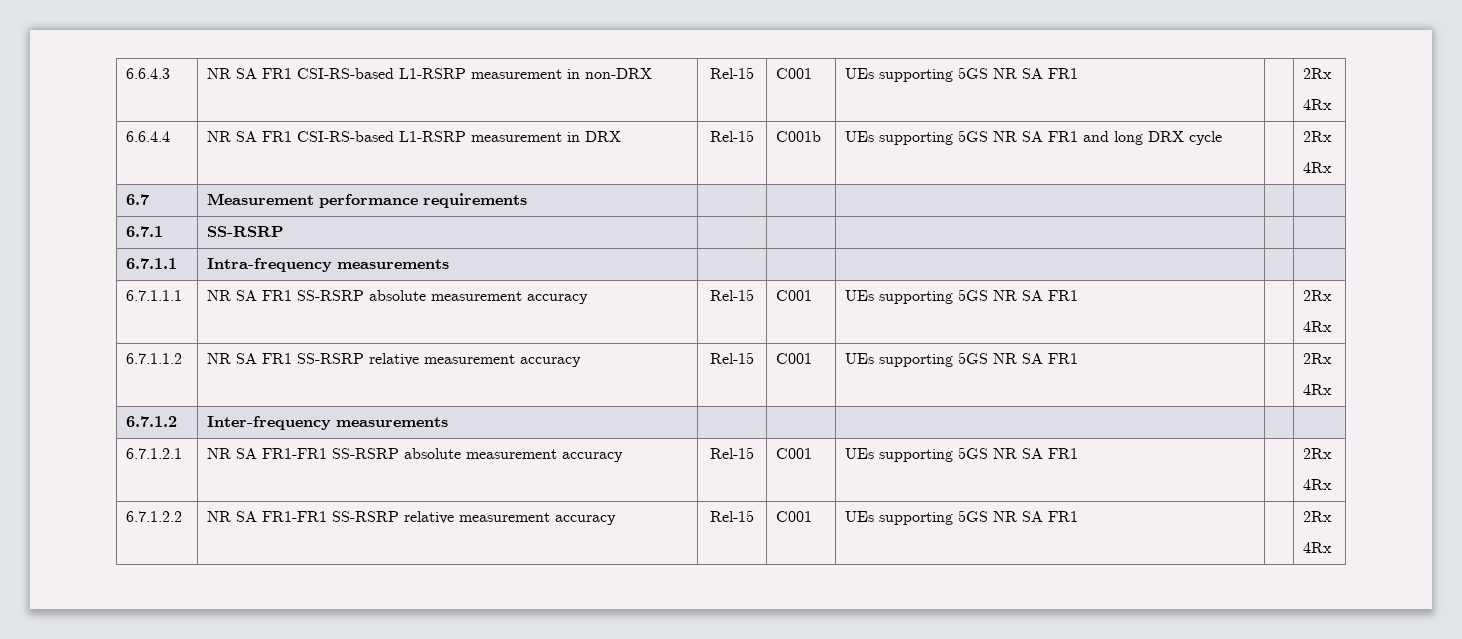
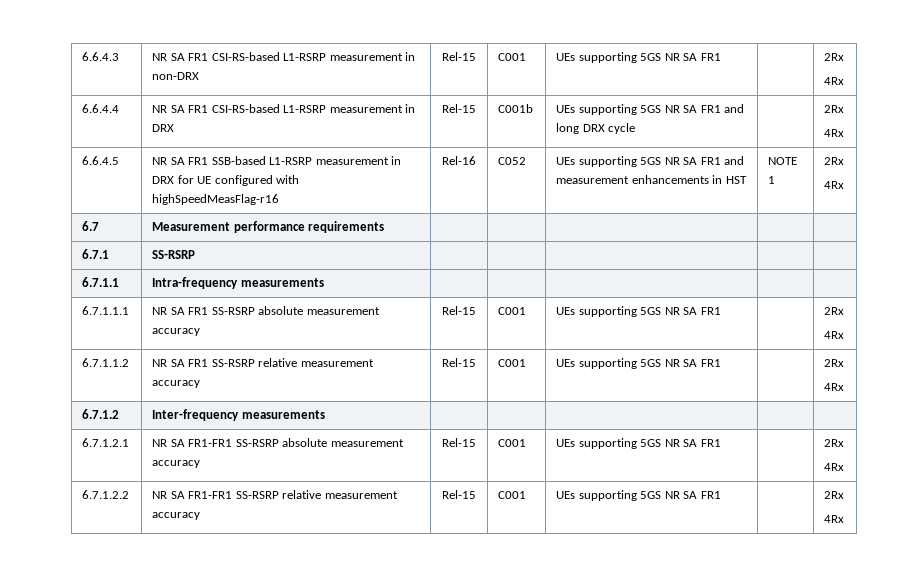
+ 6.6.4.5 | NR SA FR1 SSB-based L1-RSRP measurement in DRX for UE configured with highSpeedMeasFlag-r16 | Rel-16 | C052 | UEs supporting 5GS NR SA FR1 and measurement enhancements in HST | NOTE 1 | 2Rx
+ 4Rx

